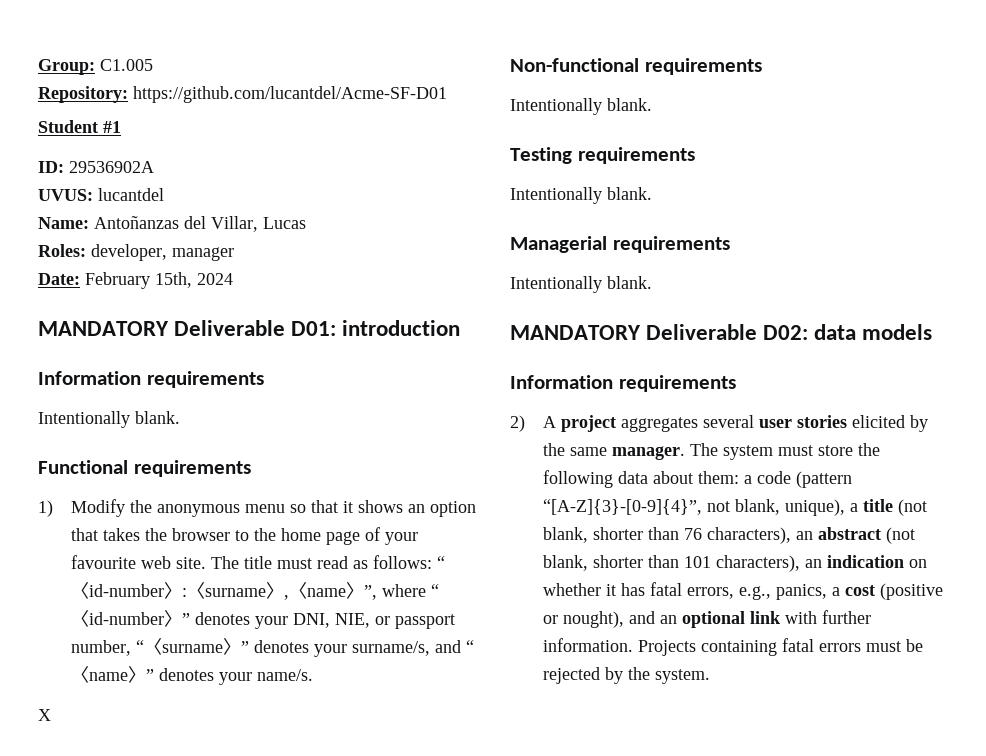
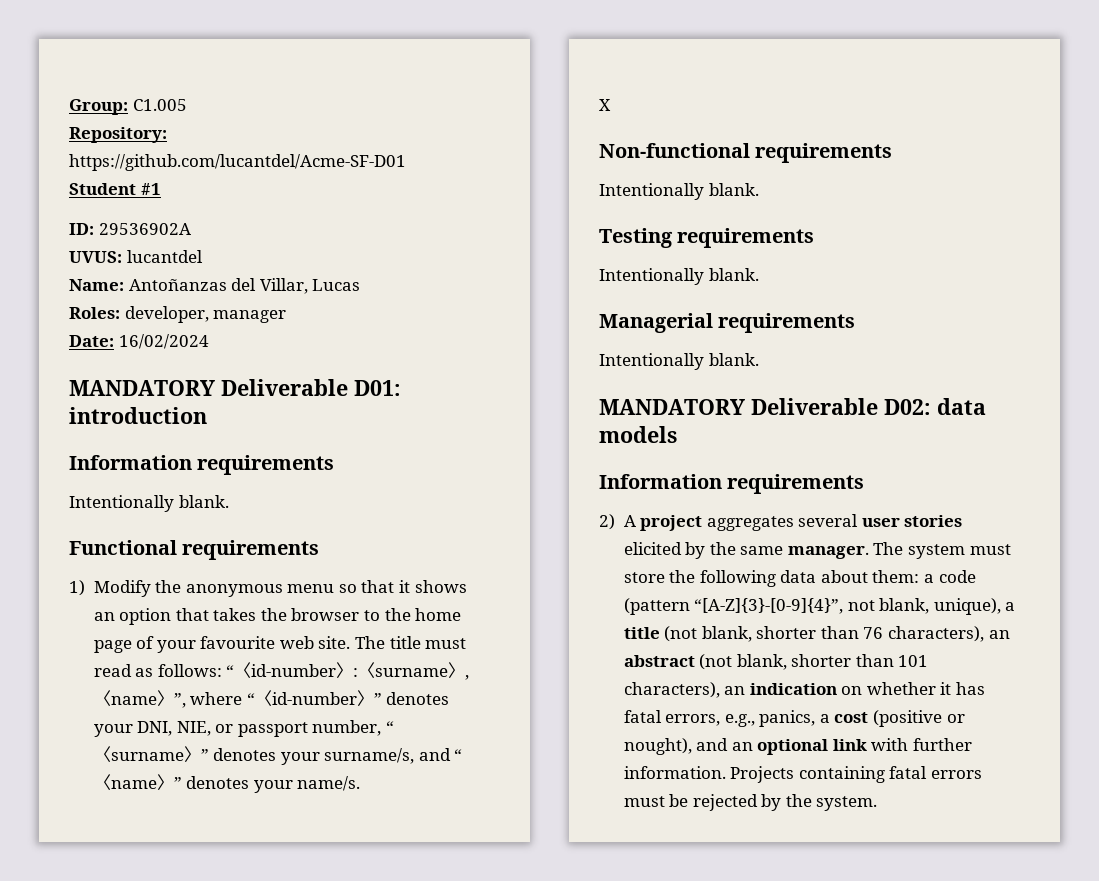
- Date: February 15th, 2024
+ Date: 16/02/2024

